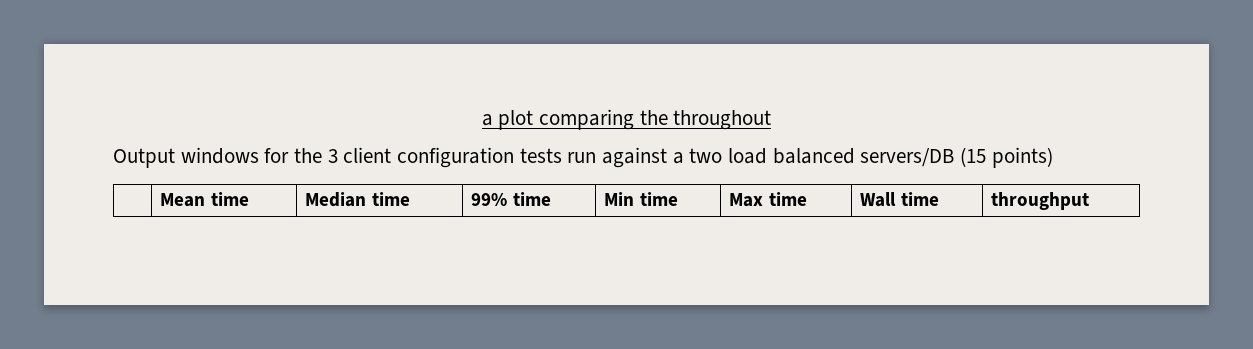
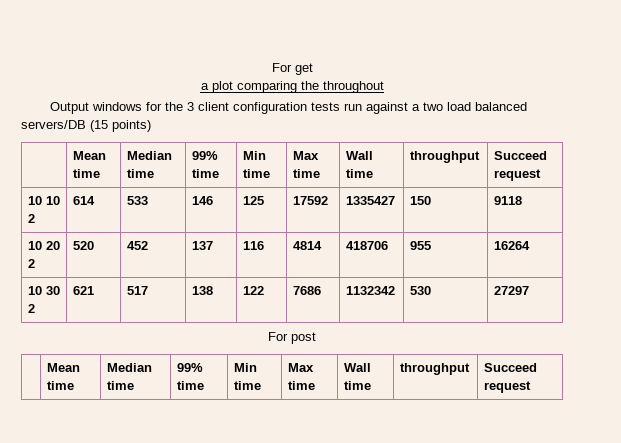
+ For get
  Output windows for the 3 client configuration tests run against a two load balanced servers/DB (15 points)
- | Mean time | Median time | 99% time | Min time | Max time | Wall time | throughput
+ | Mean time | Median time | 99% time | Min time | Max time | Wall time | throughput | Succeed request
+ 10 10 2 | 614 | 533 | 146 | 125 | 17592 | 1335427 | 150 | 9118
+ 10 20 2 | 520 | 452 | 137 | 116 | 4814 | 418706 | 955 | 16264
+ 10 30 2 | 621 | 517 | 138 | 122 | 7686 | 1132342 | 530 | 27297
+ For post
+ | Mean time | Median time | 99% time | Min time | Max time | Wall time | throughput | Succeed request

